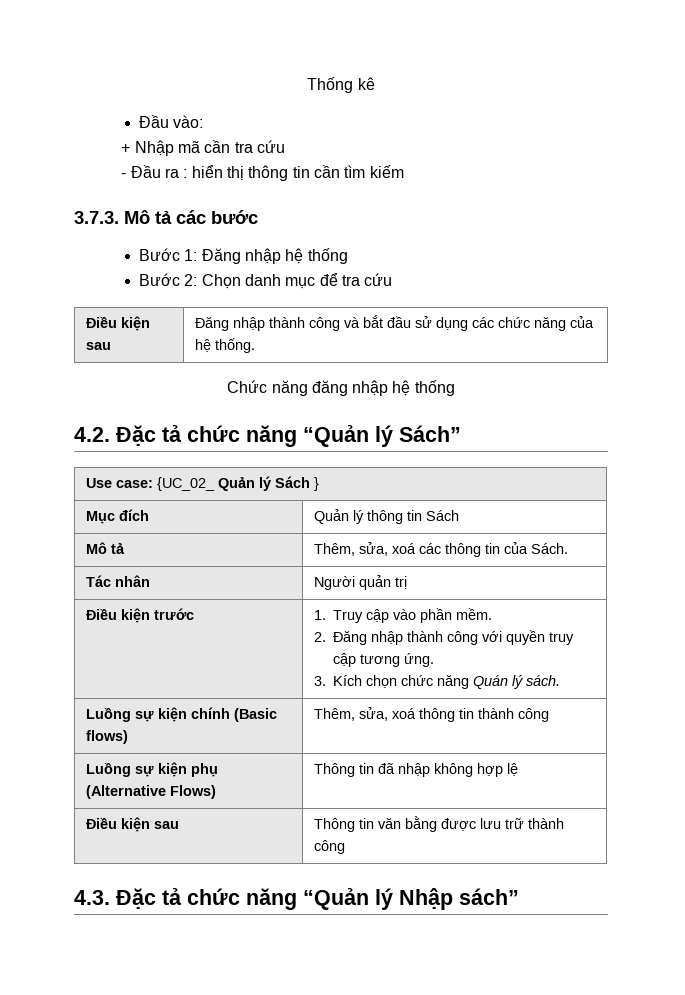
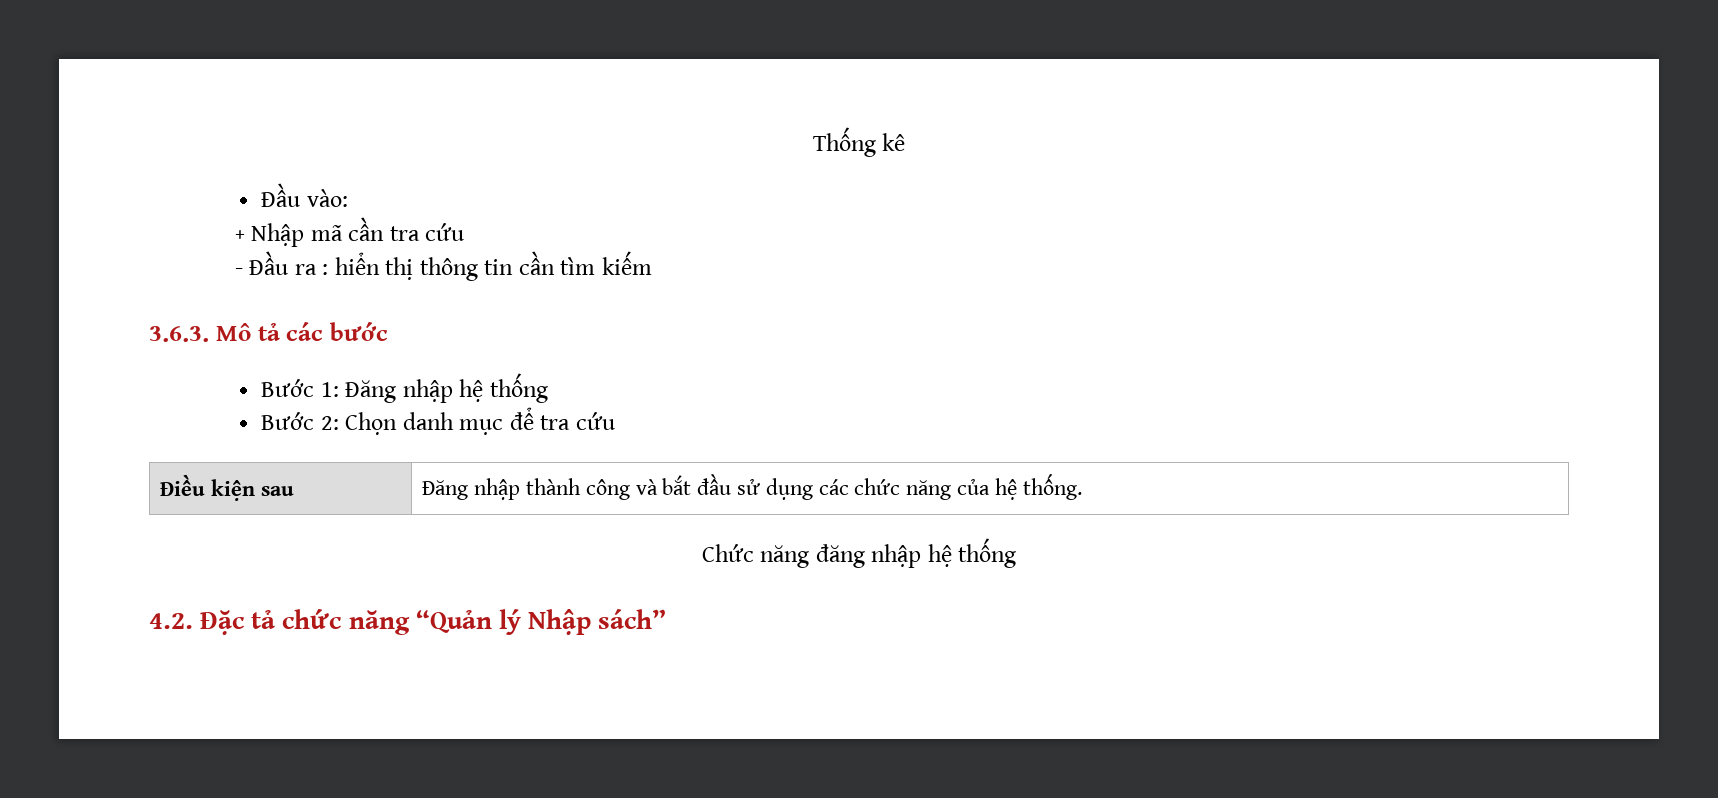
- 3.7.3. Mô tả các bước
+ 3.6.3. Mô tả các bước
- 4.2. Đặc tả chức năng “Quản lý Sách”
- Use case: {UC_02_ Quản lý Sách }
- Mục đích | Quản lý thông tin Sách
- Mô tả | Thêm, sửa, xoá các thông tin của Sách.
- Tác nhân | Người quản trị
- Điều kiện trước | 1. Truy cập vào phần mềm.
- 2. Đăng nhập thành công với quyền truy cập tương ứng.
- 3. Kích chọn chức năng Quán lý sách.
- Luồng sự kiện chính (Basic flows) | Thêm, sửa, xoá thông tin thành công
- Luồng sự kiện phụ (Alternative Flows) | Thông tin đã nhập không hợp lệ
- Điều kiện sau | Thông tin văn bằng được lưu trữ thành công
- 4.3. Đặc tả chức năng “Quản lý Nhập sách”
+ 4.2. Đặc tả chức năng “Quản lý Nhập sách”

